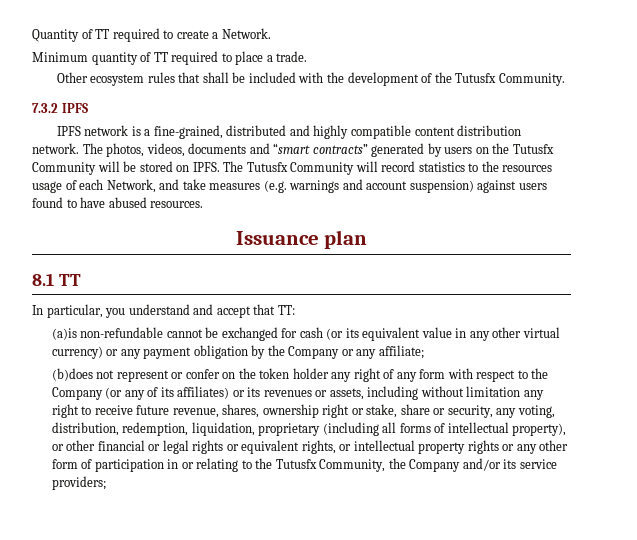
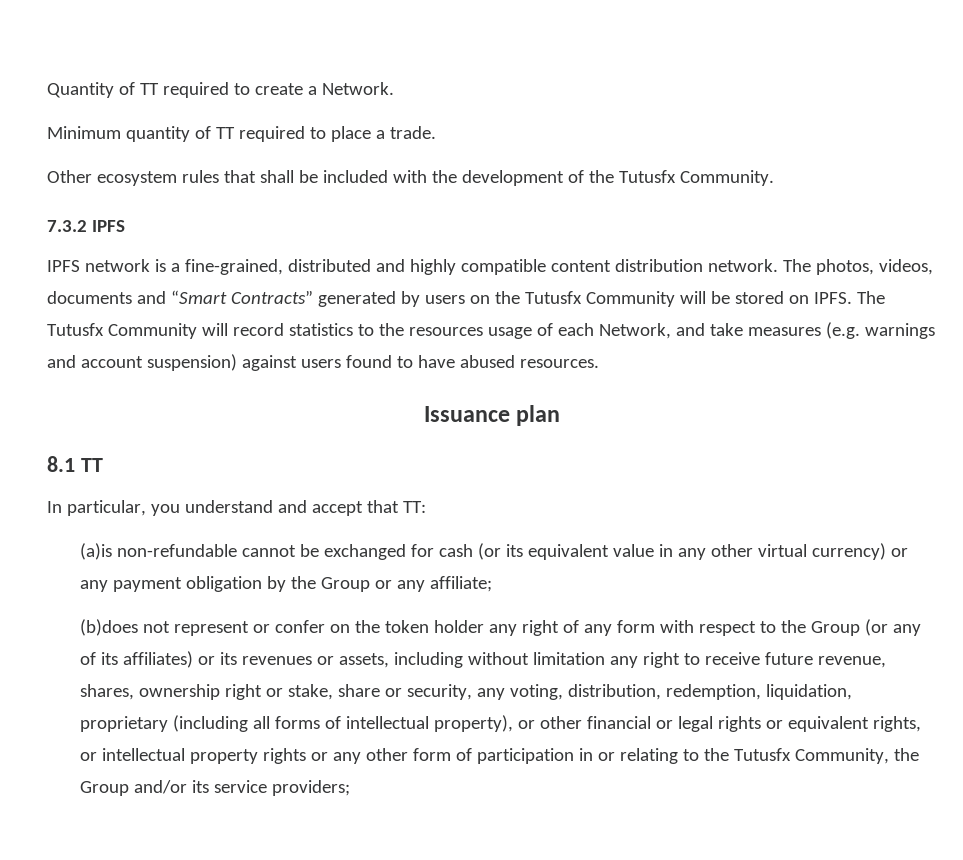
- The photos, videos, documents and “smart contracts” generated by users on the Tutusfx Community will be stored on IPFS.
+ The photos, videos, documents and “Smart Contracts” generated by users on the Tutusfx Community will be stored on IPFS.
- (a)is non-refundable cannot be exchanged for cash (or its equivalent value in any other virtual currency) or any payment obligation by the Company or any affiliate;
+ (a)is non-refundable cannot be exchanged for cash (or its equivalent value in any other virtual currency) or any payment obligation by the Group or any affiliate;
- (b)does not represent or confer on the token holder any right of any form with respect to the Company (or any of its affiliates) or its revenues or assets, including without limitation any right to receive future revenue, shares, ownership right or stake, share or security, any voting, distribution, redemption, liquidation, proprietary (including all forms of intellectual property), or other financial or legal rights or equivalent rights, or intellectual property rights or any other form of participation in or relating to the Tutusfx Community, the Company and/or its service providers;
+ (b)does not represent or confer on the token holder any right of any form with respect to the Group (or any of its affiliates) or its revenues or assets, including without limitation any right to receive future revenue, shares, ownership right or stake, share or security, any voting, distribution, redemption, liquidation, proprietary (including all forms of intellectual property), or other financial or legal rights or equivalent rights, or intellectual property rights or any other form of participation in or relating to the Tutusfx Community, the Group and/or its service providers;

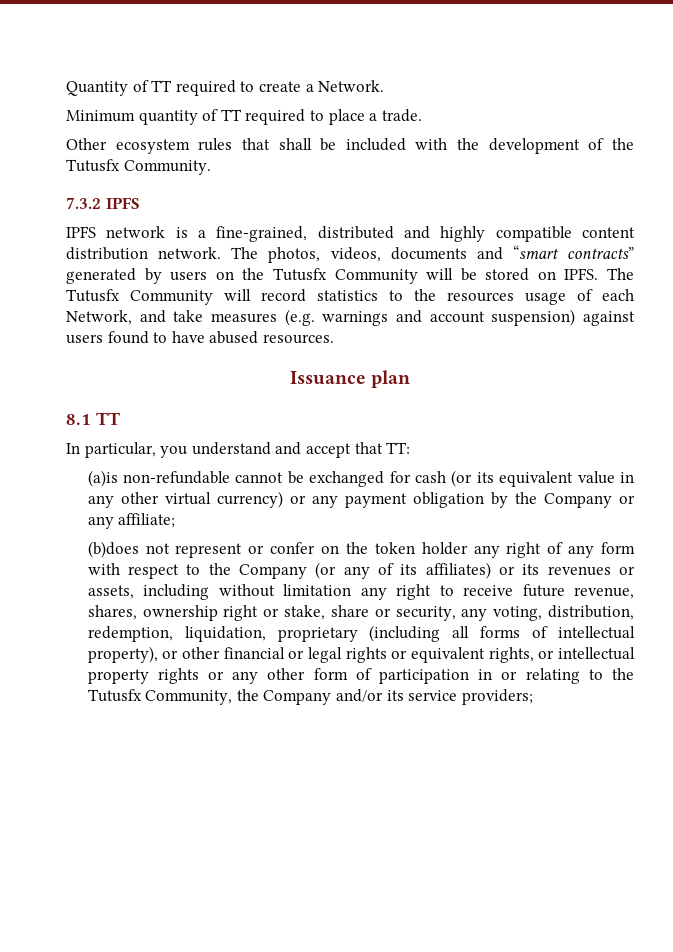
- The photos, videos, documents and “Smart Contracts” generated by users on the Tutusfx Community will be stored on IPFS.
+ The photos, videos, documents and “smart contracts” generated by users on the Tutusfx Community will be stored on IPFS.
- (a)is non-refundable cannot be exchanged for cash (or its equivalent value in any other virtual currency) or any payment obligation by the Group or any affiliate;
+ (a)is non-refundable cannot be exchanged for cash (or its equivalent value in any other virtual currency) or any payment obligation by the Company or any affiliate;
- (b)does not represent or confer on the token holder any right of any form with respect to the Group (or any of its affiliates) or its revenues or assets, including without limitation any right to receive future revenue, shares, ownership right or stake, share or security, any voting, distribution, redemption, liquidation, proprietary (including all forms of intellectual property), or other financial or legal rights or equivalent rights, or intellectual property rights or any other form of participation in or relating to the Tutusfx Community, the Group and/or its service providers;
+ (b)does not represent or confer on the token holder any right of any form with respect to the Company (or any of its affiliates) or its revenues or assets, including without limitation any right to receive future revenue, shares, ownership right or stake, share or security, any voting, distribution, redemption, liquidation, proprietary (including all forms of intellectual property), or other financial or legal rights or equivalent rights, or intellectual property rights or any other form of participation in or relating to the Tutusfx Community, the Company and/or its service providers;

